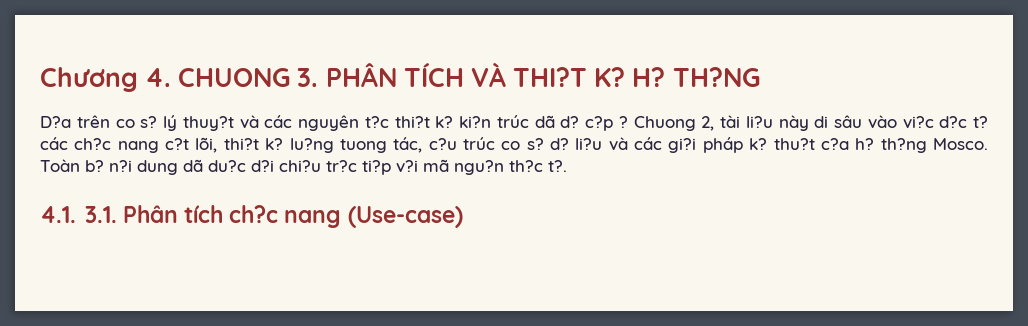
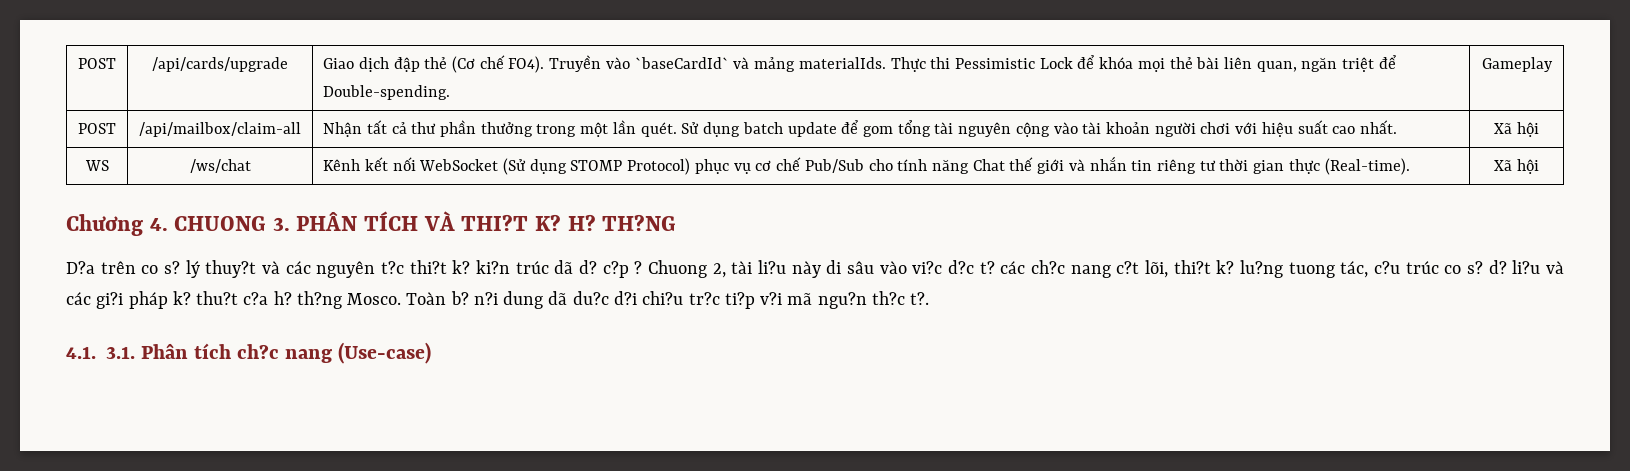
+ POST | /api/cards/upgrade | Giao dịch đập thẻ (Cơ chế FO4). Truyền vào `baseCardId` và mảng materialIds. Thực thi Pessimistic Lock để khóa mọi thẻ bài liên quan, ngăn triệt để Double-spending. | Gameplay
+ POST | /api/mailbox/claim-all | Nhận tất cả thư phần thưởng trong một lần quét. Sử dụng batch update để gom tổng tài nguyên cộng vào tài khoản người chơi với hiệu suất cao nhất. | Xã hội
+ WS | /ws/chat | Kênh kết nối WebSocket (Sử dụng STOMP Protocol) phục vụ cơ chế Pub/Sub cho tính năng Chat thế giới và nhắn tin riêng tư thời gian thực (Real-time). | Xã hội

